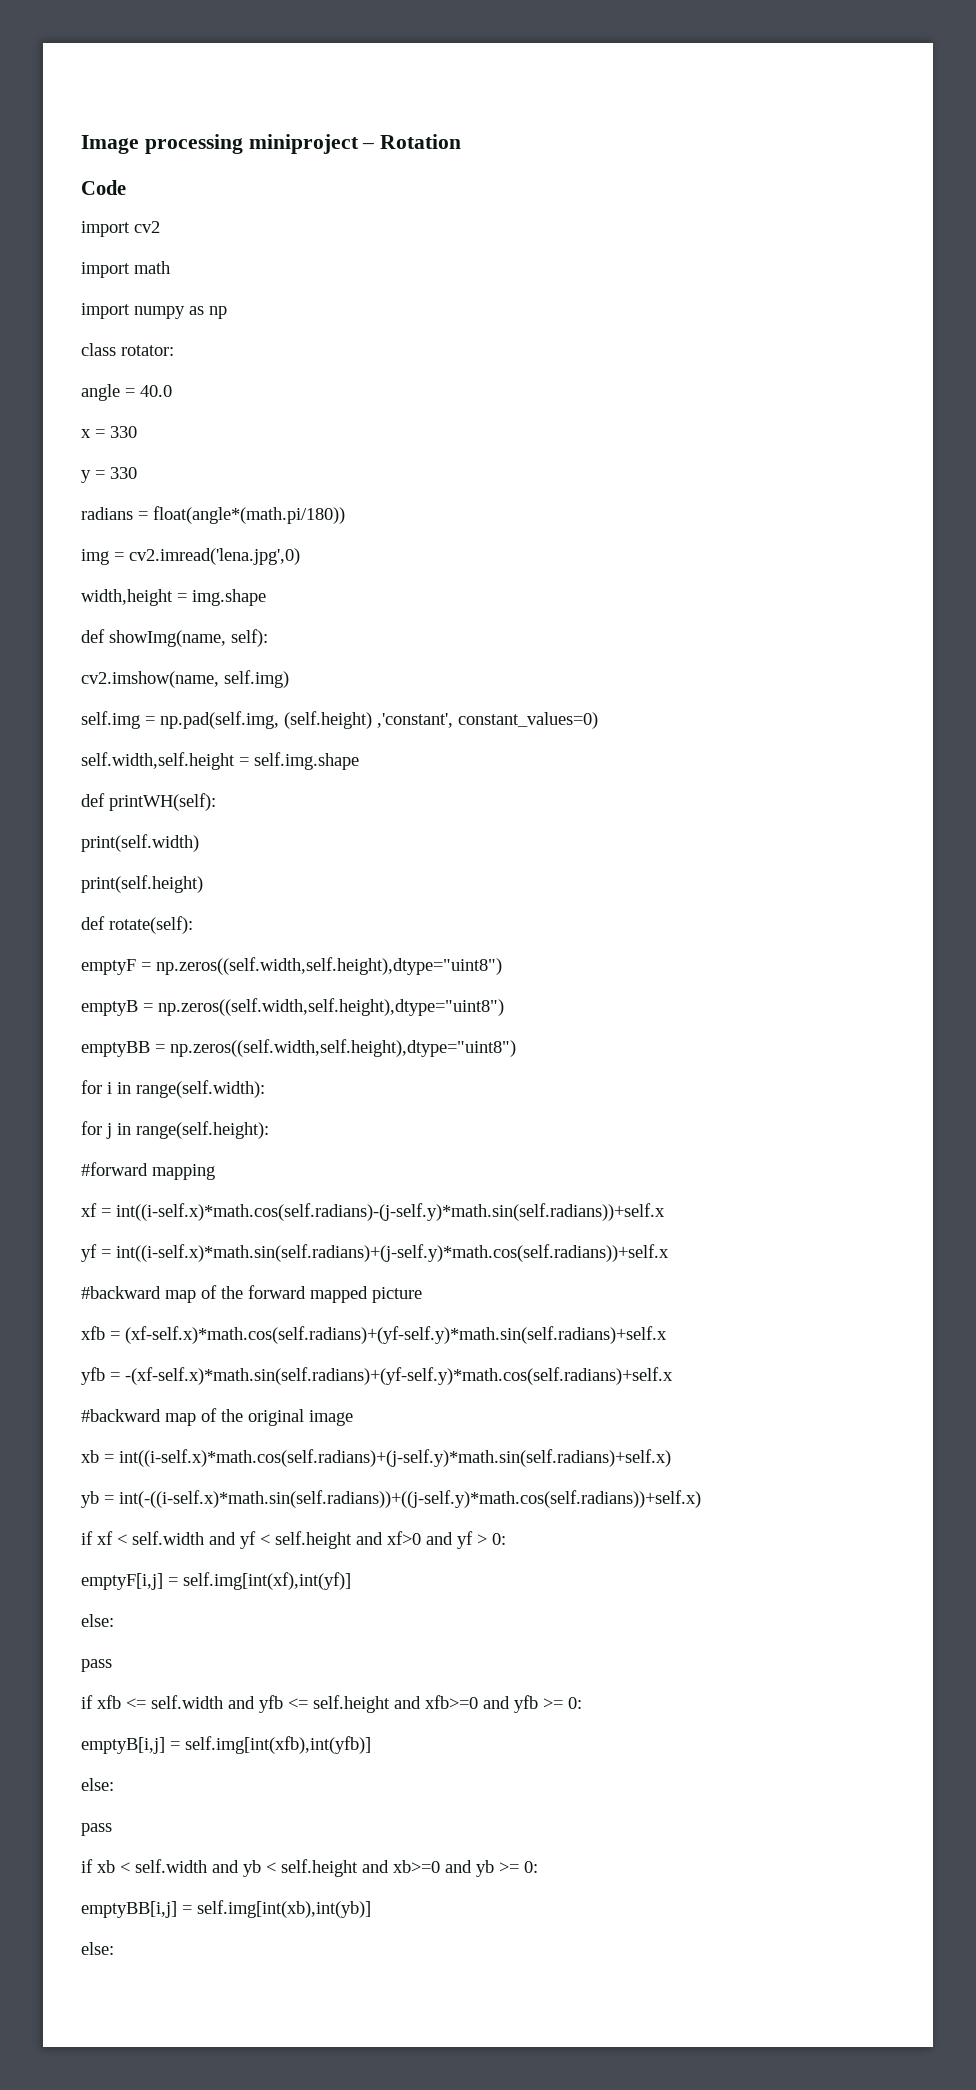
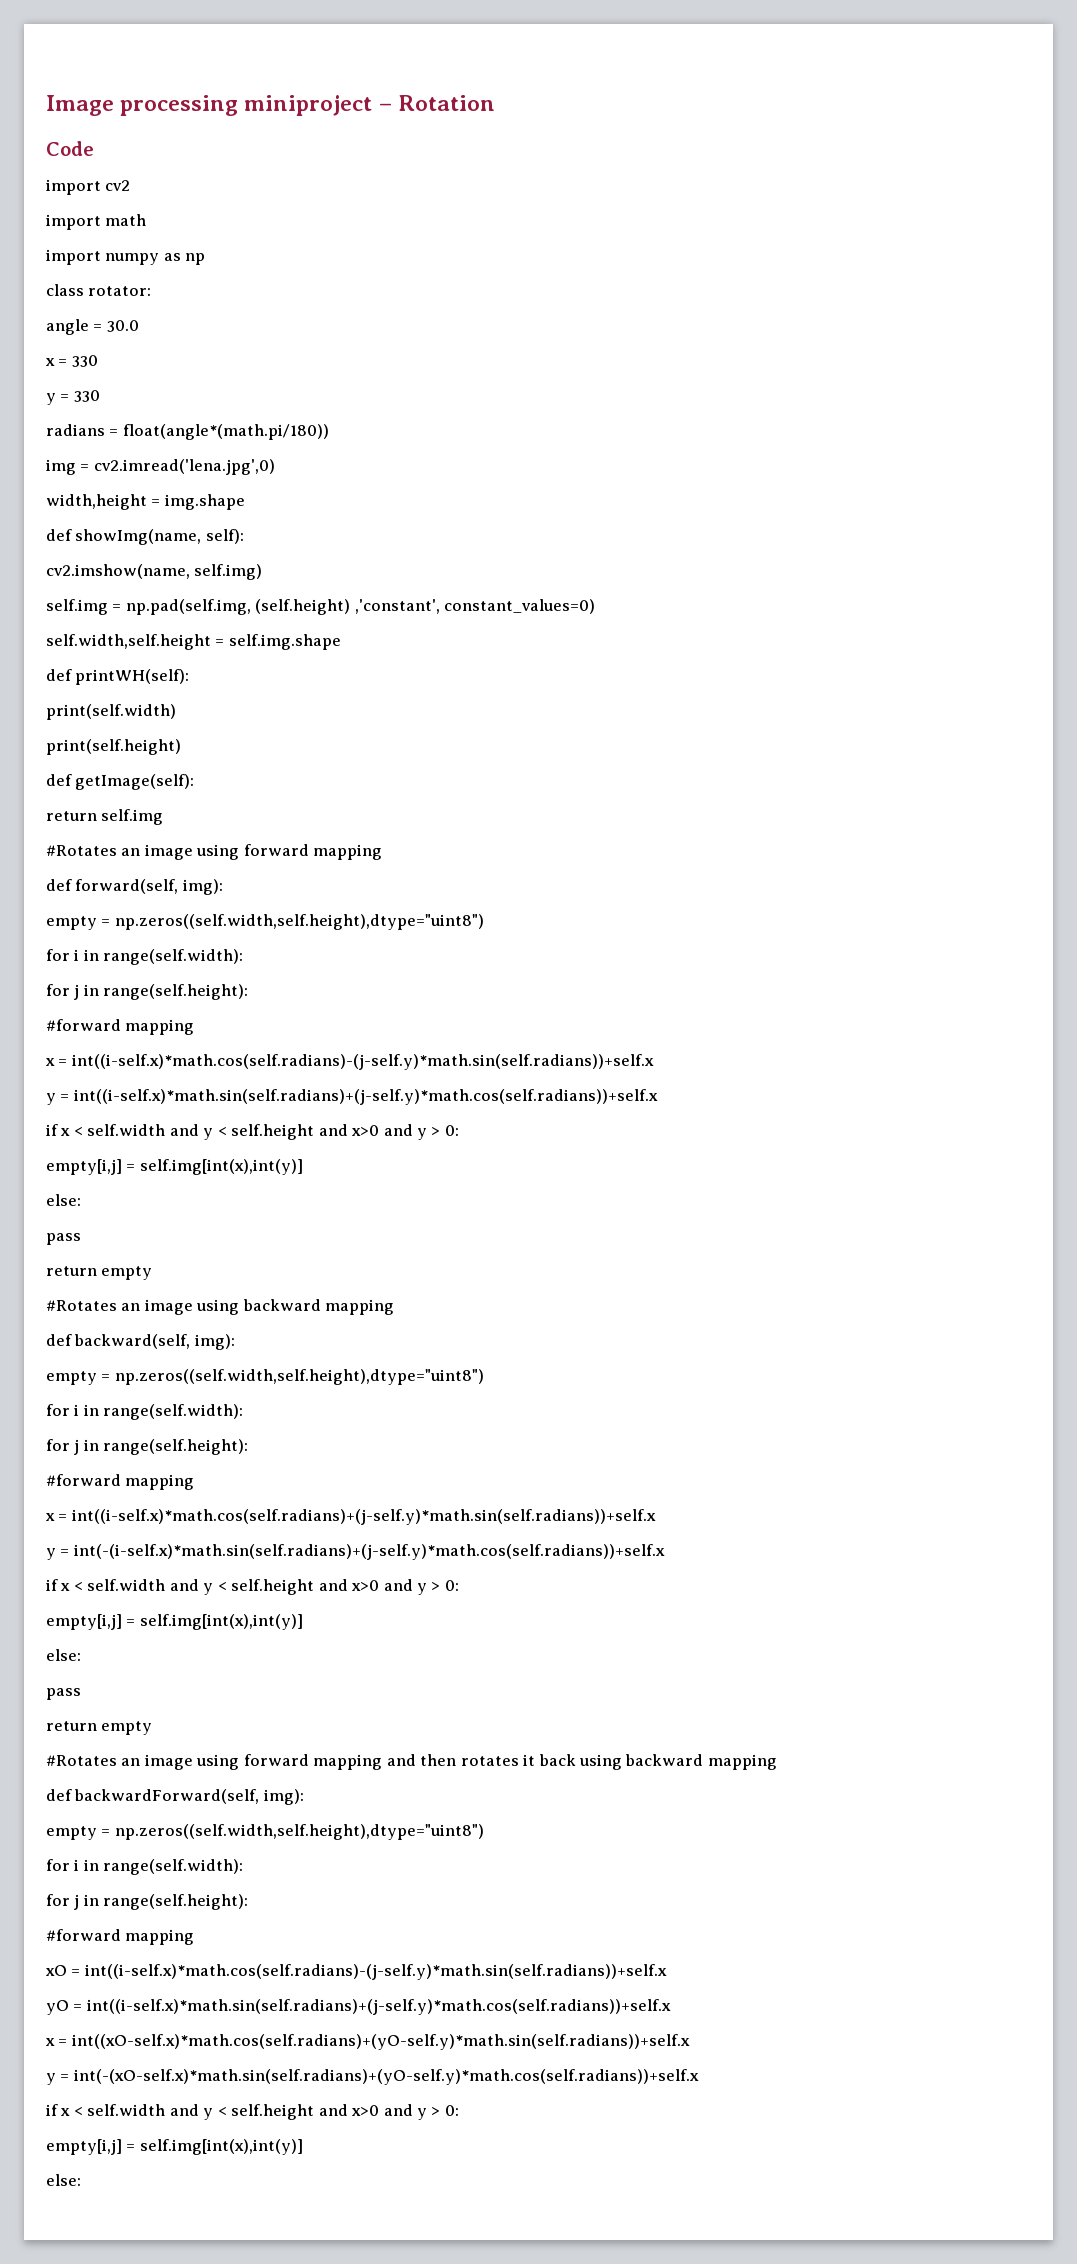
- angle = 40.0
+ angle = 30.0
- def rotate(self):
- emptyF = np.zeros((self.width,self.height),dtype="uint8")
- emptyB = np.zeros((self.width,self.height),dtype="uint8")
- emptyBB = np.zeros((self.width,self.height),dtype="uint8")
+ def getImage(self):
+ return self.img
+ #Rotates an image using forward mapping
+ def forward(self, img):
+ empty = np.zeros((self.width,self.height),dtype="uint8")
- xf = int((i-self.x)*math.cos(self.radians)-(j-self.y)*math.sin(self.radians))+self.x
- yf = int((i-self.x)*math.sin(self.radians)+(j-self.y)*math.cos(self.radians))+self.x
- #backward map of the forward mapped picture
- xfb = (xf-self.x)*math.cos(self.radians)+(yf-self.y)*math.sin(self.radians)+self.x
- yfb = -(xf-self.x)*math.sin(self.radians)+(yf-self.y)*math.cos(self.radians)+self.x
- #backward map of the original image
- xb = int((i-self.x)*math.cos(self.radians)+(j-self.y)*math.sin(self.radians)+self.x)
- yb = int(-((i-self.x)*math.sin(self.radians))+((j-self.y)*math.cos(self.radians))+self.x)
- if xf < self.width and yf < self.height and xf>0 and yf > 0:
- emptyF[i,j] = self.img[int(xf),int(yf)]
+ x = int((i-self.x)*math.cos(self.radians)-(j-self.y)*math.sin(self.radians))+self.x
+ y = int((i-self.x)*math.sin(self.radians)+(j-self.y)*math.cos(self.radians))+self.x
+ if x < self.width and y < self.height and x>0 and y > 0:
+ empty[i,j] = self.img[int(x),int(y)]
  else:
  pass
- if xfb <= self.width and yfb <= self.height and xfb>=0 and yfb >= 0:
- emptyB[i,j] = self.img[int(xfb),int(yfb)]
+ return empty
+ #Rotates an image using backward mapping
+ def backward(self, img):
+ empty = np.zeros((self.width,self.height),dtype="uint8")
+ for i in range(self.width):
+ for j in range(self.height):
+ #forward mapping
+ x = int((i-self.x)*math.cos(self.radians)+(j-self.y)*math.sin(self.radians))+self.x
+ y = int(-(i-self.x)*math.sin(self.radians)+(j-self.y)*math.cos(self.radians))+self.x
+ if x < self.width and y < self.height and x>0 and y > 0:
+ empty[i,j] = self.img[int(x),int(y)]
  else:
  pass
- if xb < self.width and yb < self.height and xb>=0 and yb >= 0:
- emptyBB[i,j] = self.img[int(xb),int(yb)]
+ return empty
+ #Rotates an image using forward mapping and then rotates it back using backward mapping
+ def backwardForward(self, img):
+ empty = np.zeros((self.width,self.height),dtype="uint8")
+ for i in range(self.width):
+ for j in range(self.height):
+ #forward mapping
+ xO = int((i-self.x)*math.cos(self.radians)-(j-self.y)*math.sin(self.radians))+self.x
+ yO = int((i-self.x)*math.sin(self.radians)+(j-self.y)*math.cos(self.radians))+self.x
+ x = int((xO-self.x)*math.cos(self.radians)+(yO-self.y)*math.sin(self.radians))+self.x
+ y = int(-(xO-self.x)*math.sin(self.radians)+(yO-self.y)*math.cos(self.radians))+self.x
+ if x < self.width and y < self.height and x>0 and y > 0:
+ empty[i,j] = self.img[int(x),int(y)]

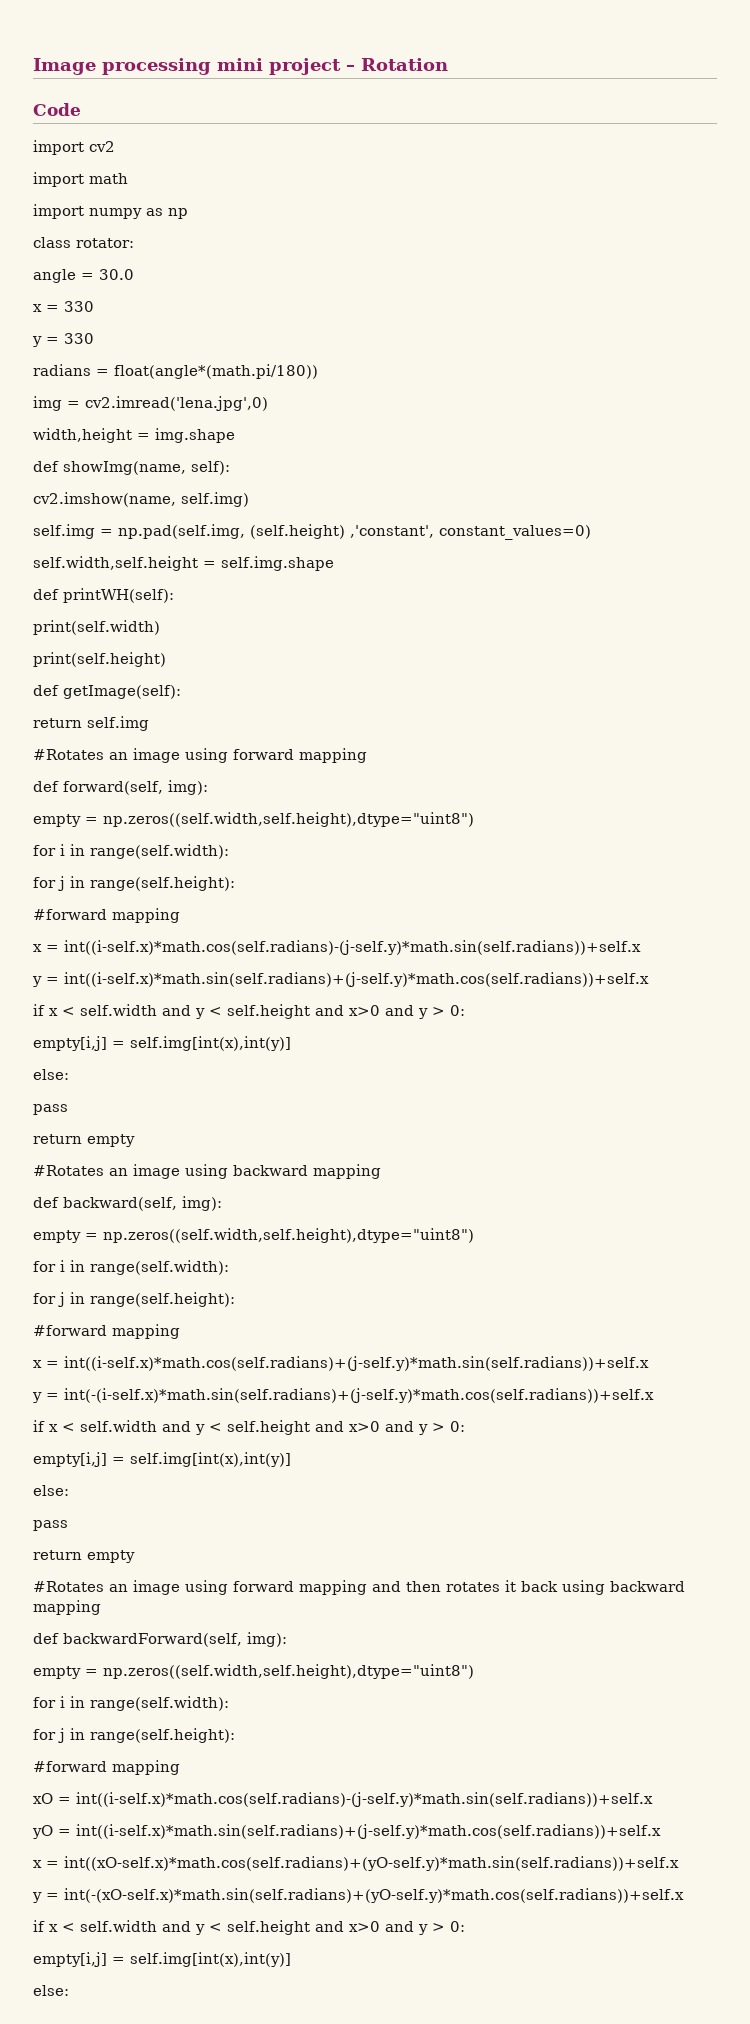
- Image processing miniproject – Rotation
+ Image processing mini project – Rotation

